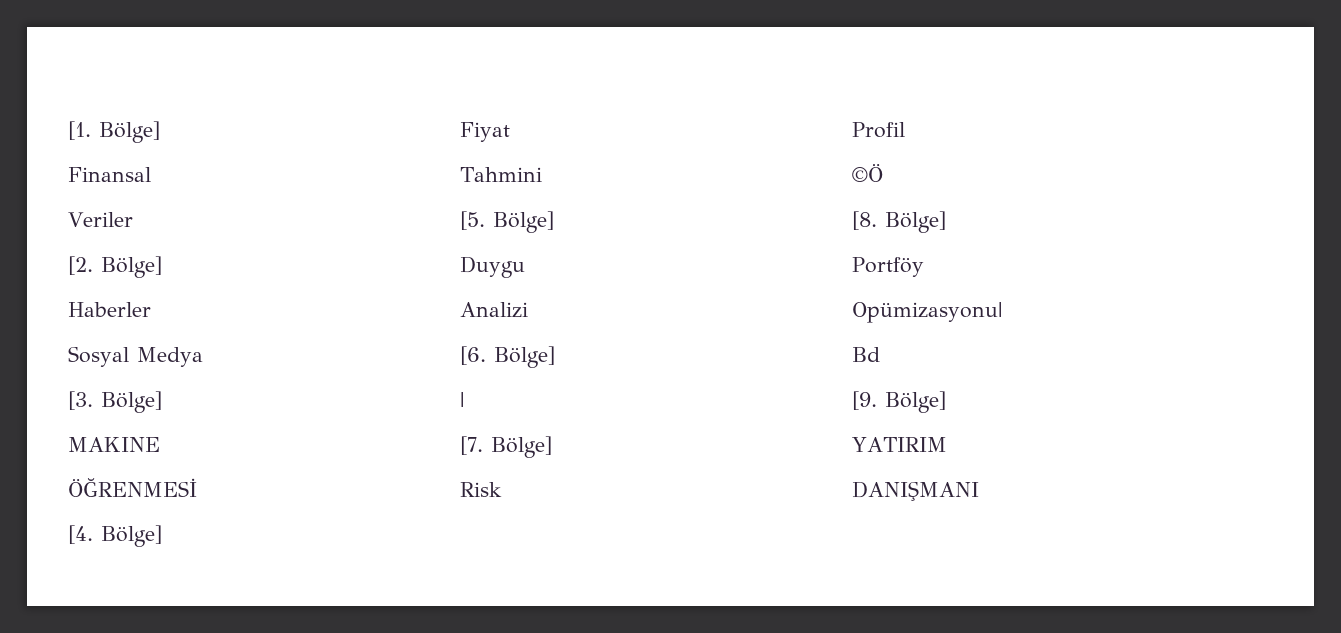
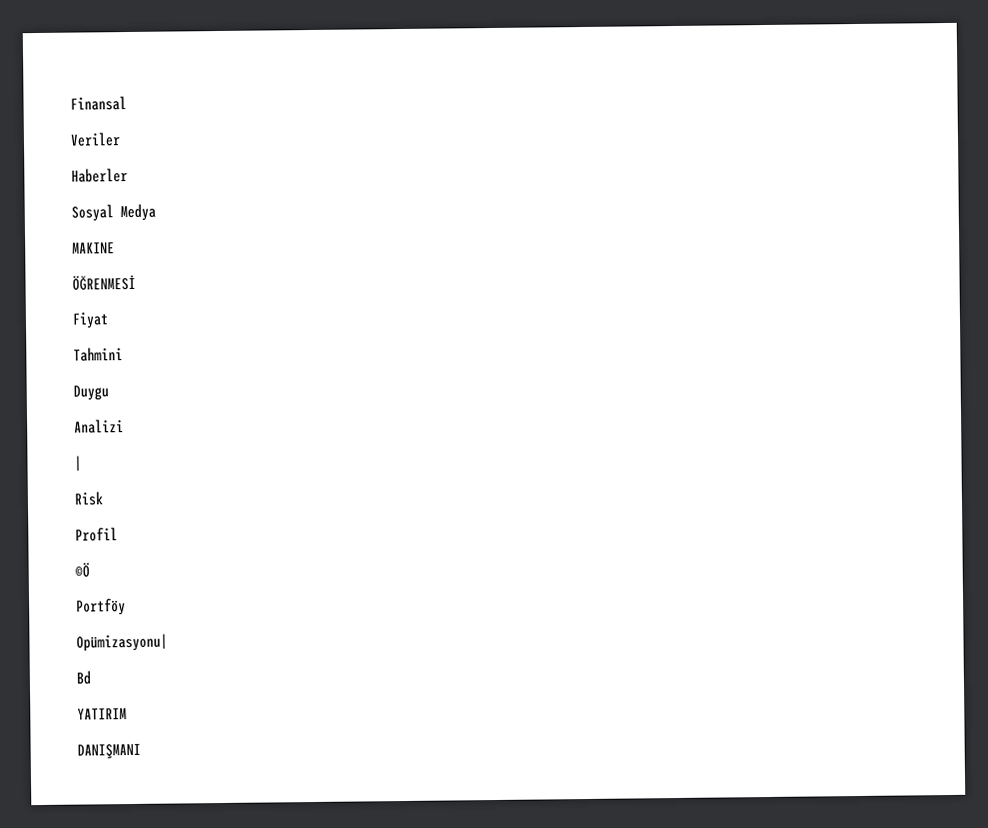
- [1. Bölge]
- [2. Bölge]
- [3. Bölge]
- [4. Bölge]
- [5. Bölge]
- [6. Bölge]
- [7. Bölge]
- [8. Bölge]
- [9. Bölge]

